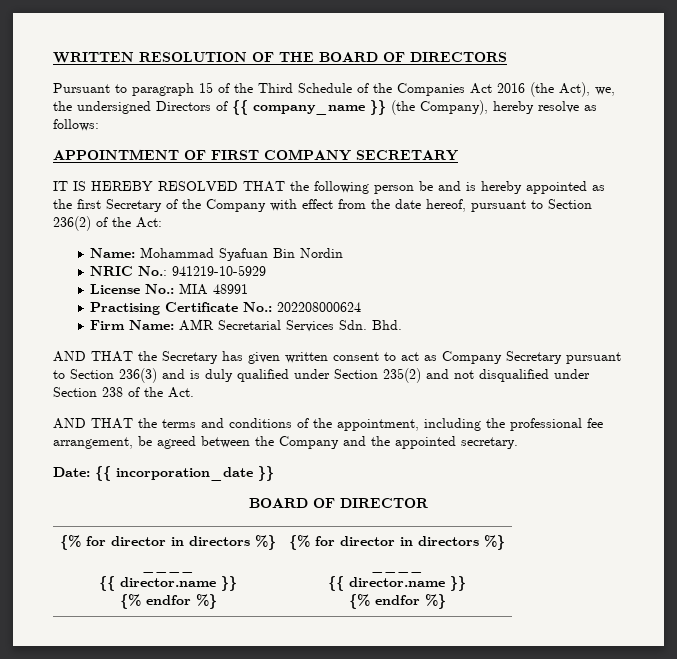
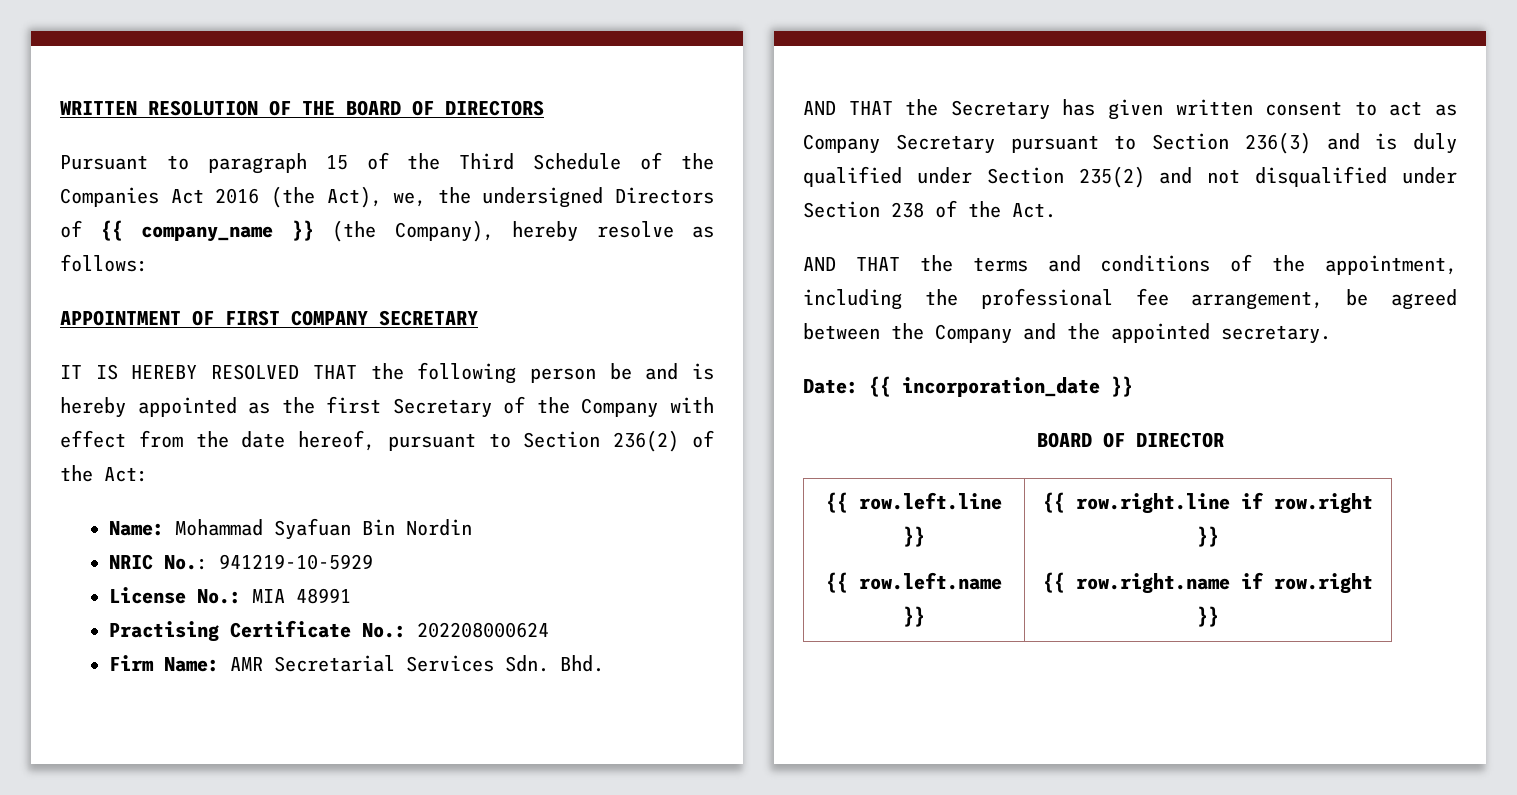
  BOARD OF DIRECTOR
- {% for director in directors %}
- ____
- {{ director.name }}
- {% endfor %} | {% for director in directors %}
- ____
- {{ director.name }}
- {% endfor %}
+ {{ row.left.line }}
+ {{ row.left.name }} | {{ row.right.line if row.right }}
+ {{ row.right.name if row.right }}

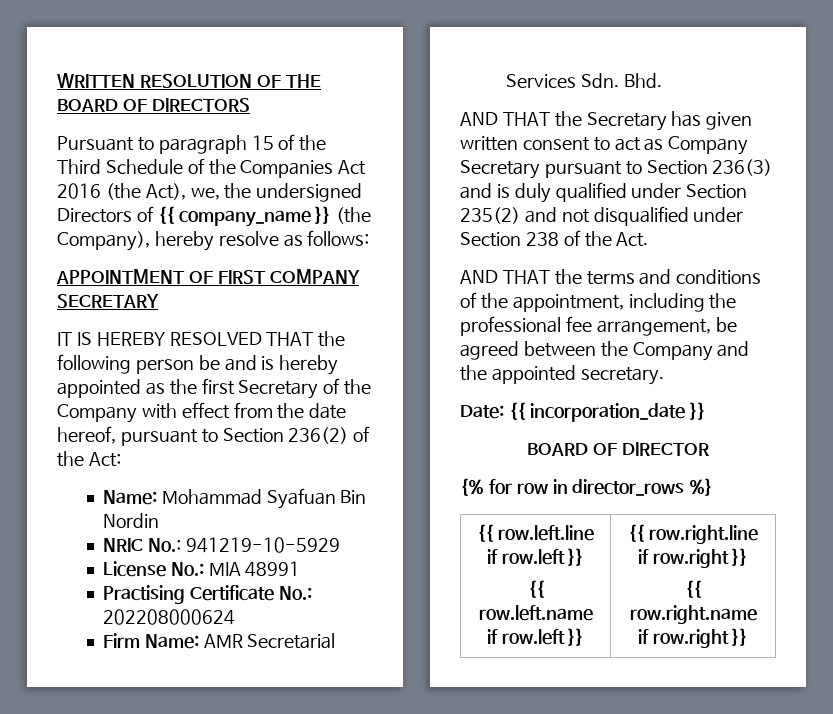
+ {% for row in director_rows %}
- {{ row.left.line }}
- {{ row.left.name }} | {{ row.right.line if row.right }}
+ {{ row.left.line if row.left }}
+ {{ row.left.name if row.left }} | {{ row.right.line if row.right }}

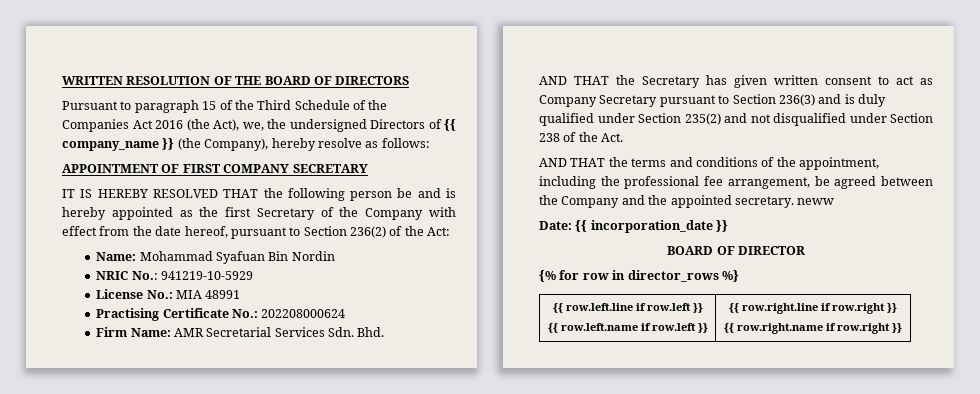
- AND THAT the terms and conditions of the appointment, including the professional fee arrangement, be agreed between the Company and the appointed secretary.
+ AND THAT the terms and conditions of the appointment, including the professional fee arrangement, be agreed between the Company and the appointed secretary. neww

